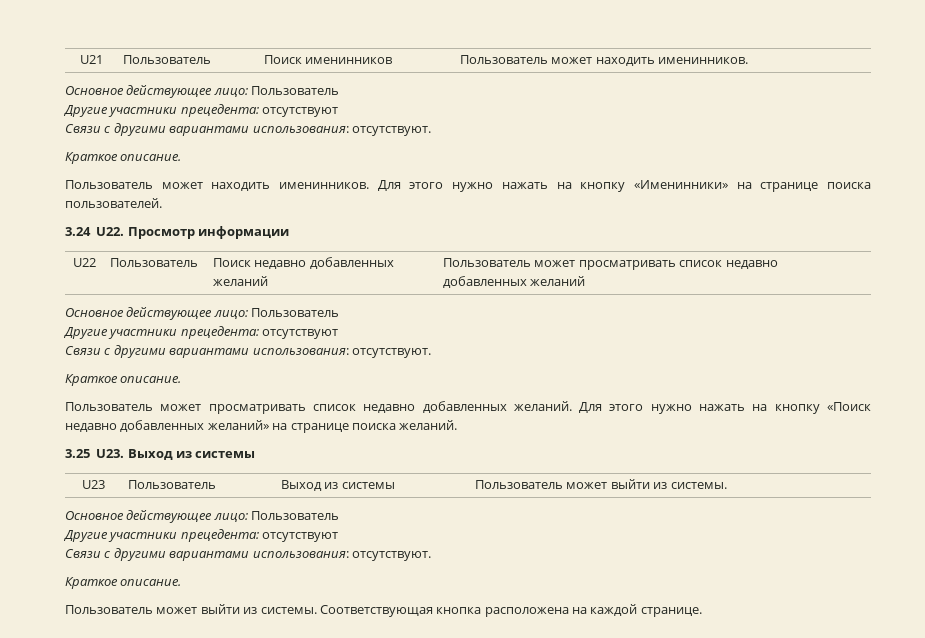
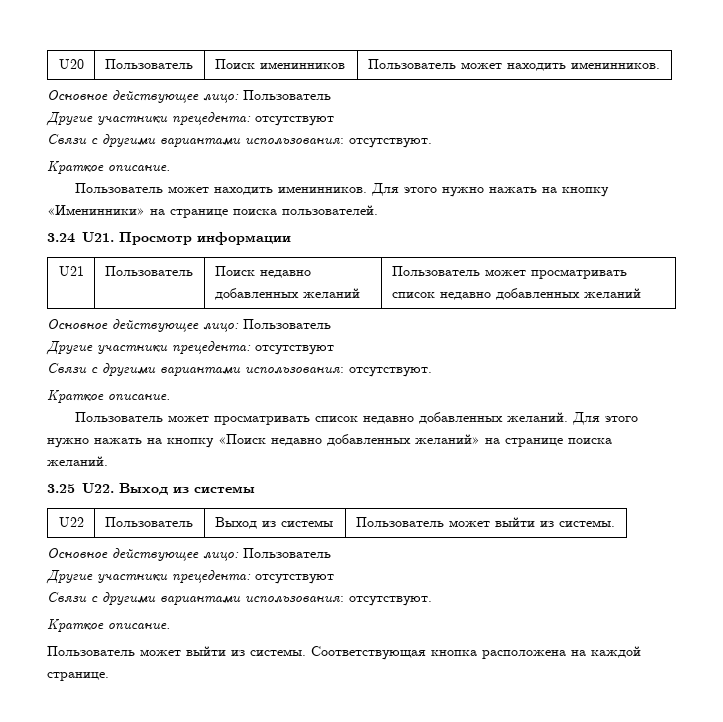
- U21 | Пользователь | Поиск именинников | Пользователь может находить именинников.
+ U20 | Пользователь | Поиск именинников | Пользователь может находить именинников.
- 3.24 U22. Просмотр информации
+ 3.24 U21. Просмотр информации
- U22 | Пользователь | Поиск недавно добавленных желаний | Пользователь может просматривать список недавно добавленных желаний
+ U21 | Пользователь | Поиск недавно добавленных желаний | Пользователь может просматривать список недавно добавленных желаний
- 3.25 U23. Выход из системы
+ 3.25 U22. Выход из системы
- U23 | Пользователь | Выход из системы | Пользователь может выйти из системы.
+ U22 | Пользователь | Выход из системы | Пользователь может выйти из системы.

